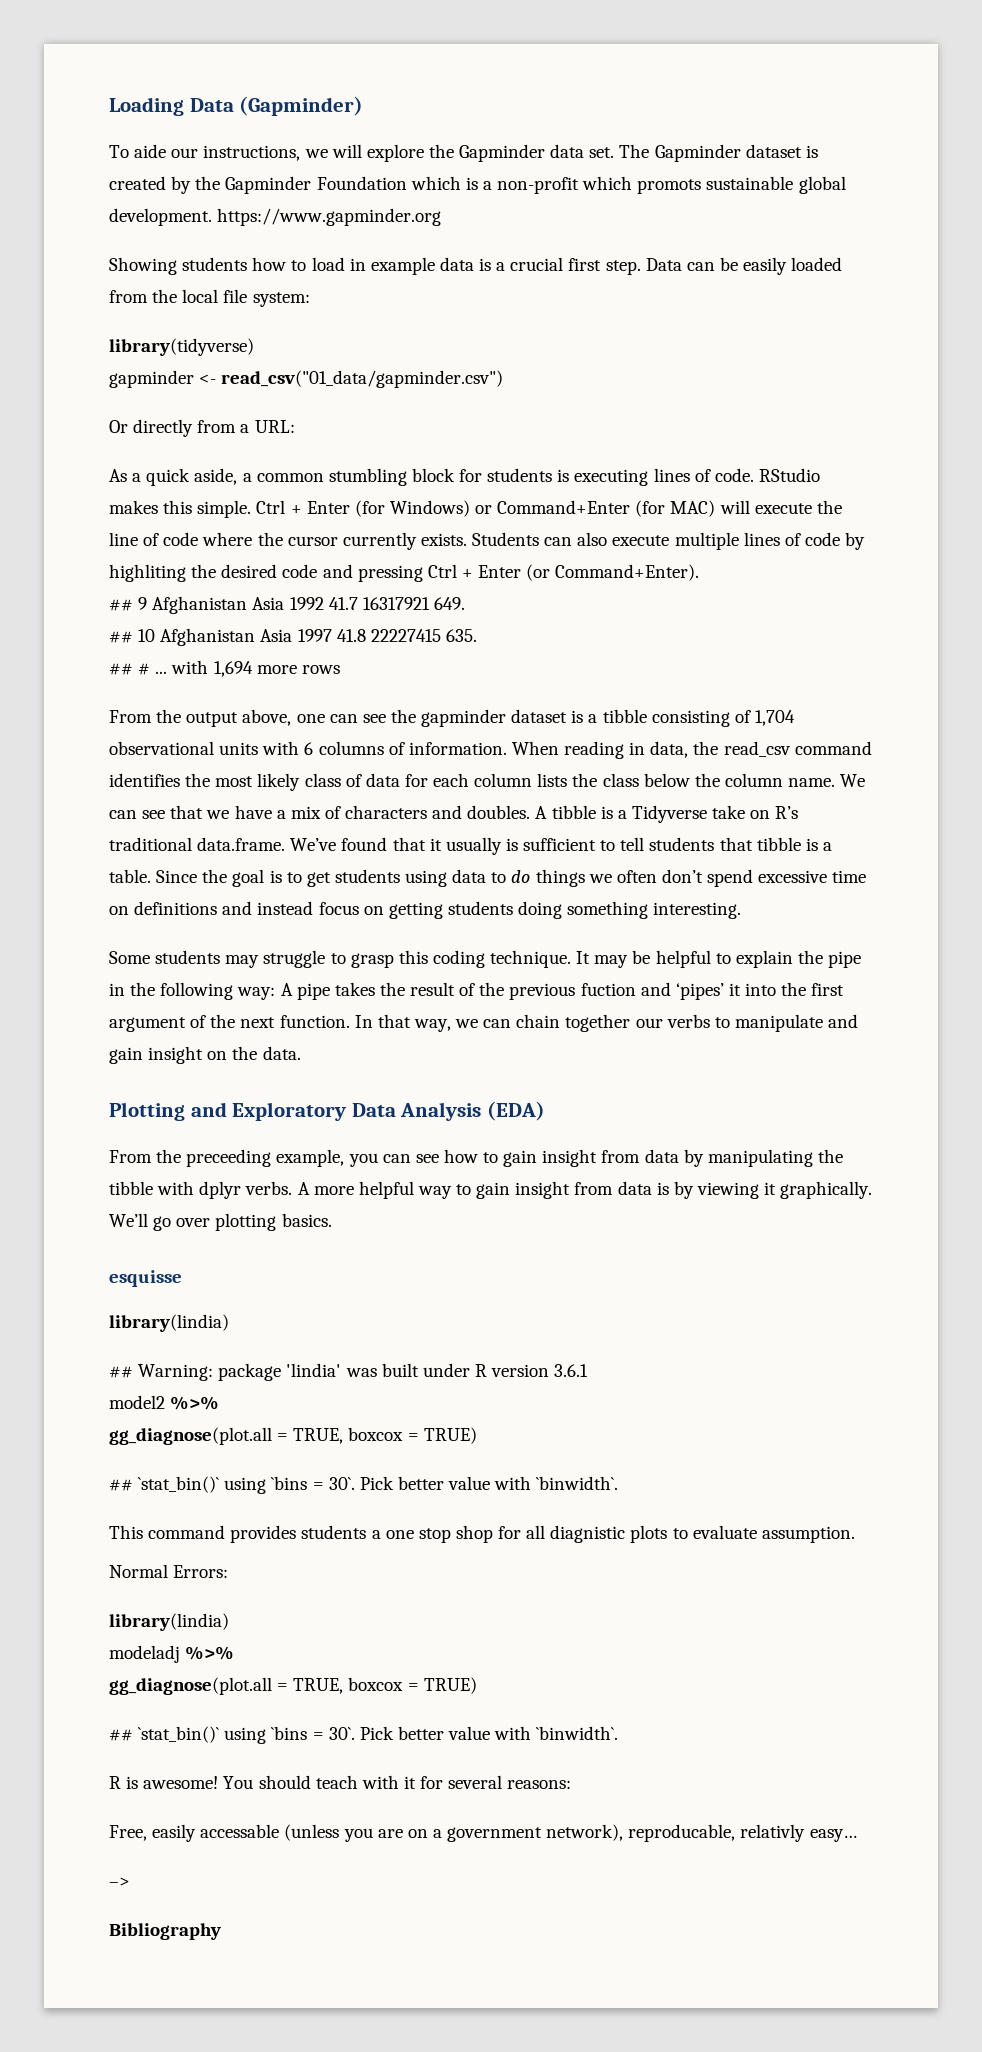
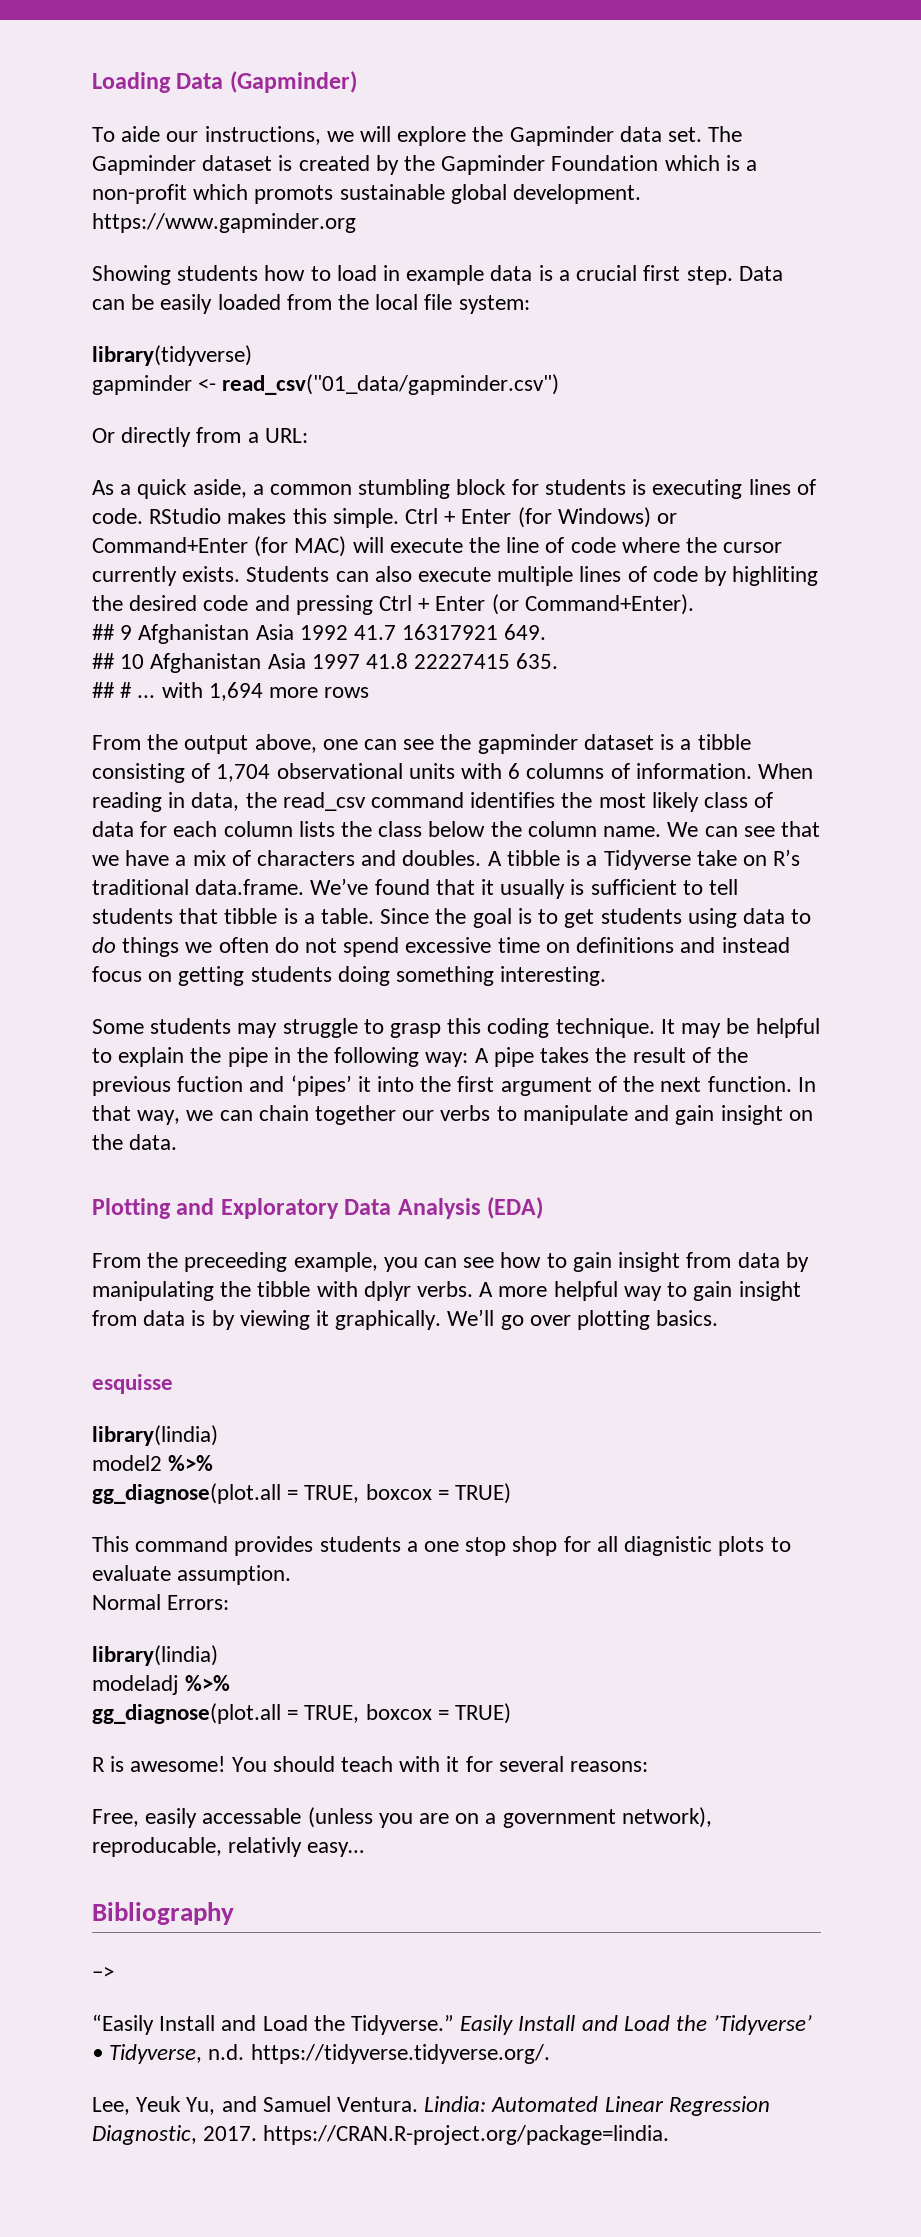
- Since the goal is to get students using data to do things we often don’t spend excessive time on definitions and instead focus on getting students doing something interesting.
+ Since the goal is to get students using data to do things we often do not spend excessive time on definitions and instead focus on getting students doing something interesting.
- ## Warning: package 'lindia' was built under R version 3.6.1
  model2 %>%
  gg_diagnose(plot.all = TRUE, boxcox = TRUE)
- ## `stat_bin()` using `bins = 30`. Pick better value with `binwidth`.
  modeladj %>%
  gg_diagnose(plot.all = TRUE, boxcox = TRUE)
- ## `stat_bin()` using `bins = 30`. Pick better value with `binwidth`.
+ Bibliography
- Bibliography
+ “Easily Install and Load the Tidyverse.” Easily Install and Load the ’Tidyverse’ • Tidyverse, n.d. https://tidyverse.tidyverse.org/.
+ Lee, Yeuk Yu, and Samuel Ventura. Lindia: Automated Linear Regression Diagnostic, 2017. https://CRAN.R-project.org/package=lindia.

